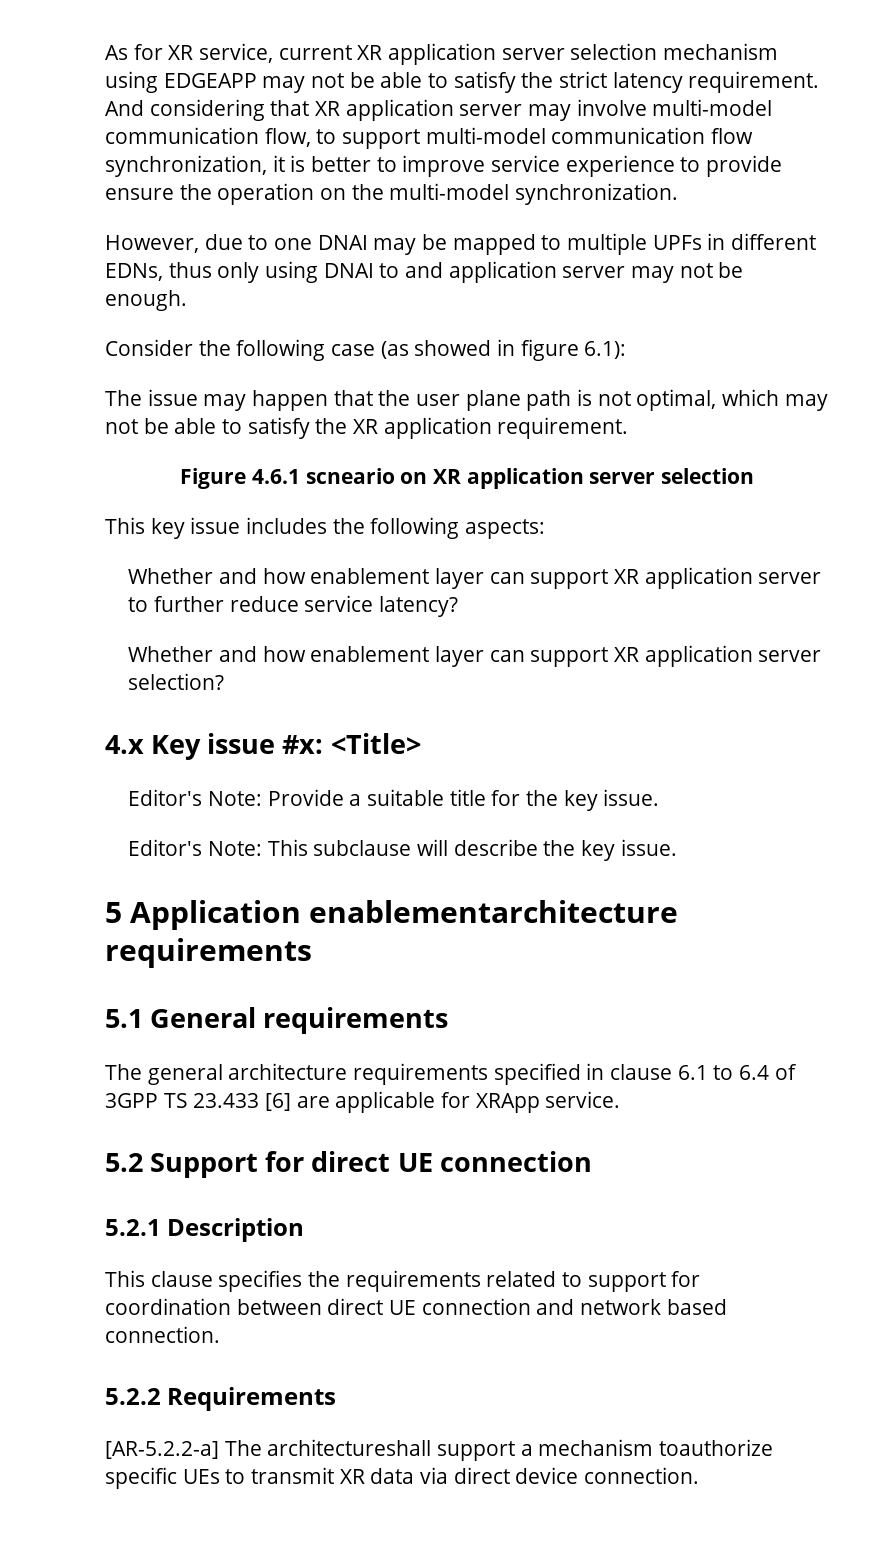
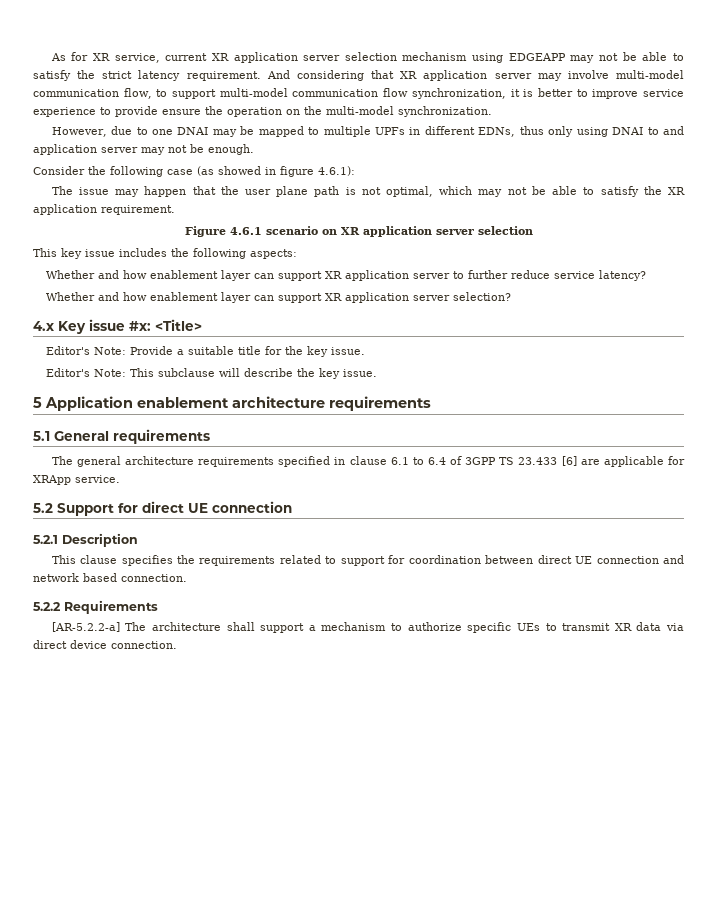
- Consider the following case (as showed in figure 6.1):
+ Consider the following case (as showed in figure 4.6.1):
- Figure 4.6.1 scneario on XR application server selection
+ Figure 4.6.1 scenario on XR application server selection
- 5 Application enablementarchitecture requirements
+ 5 Application enablement architecture requirements
- [AR-5.2.2-a] The architectureshall support a mechanism toauthorize specific UEs to transmit XR data via direct device connection.
+ [AR-5.2.2-a] The architecture shall support a mechanism to authorize specific UEs to transmit XR data via direct device connection.

